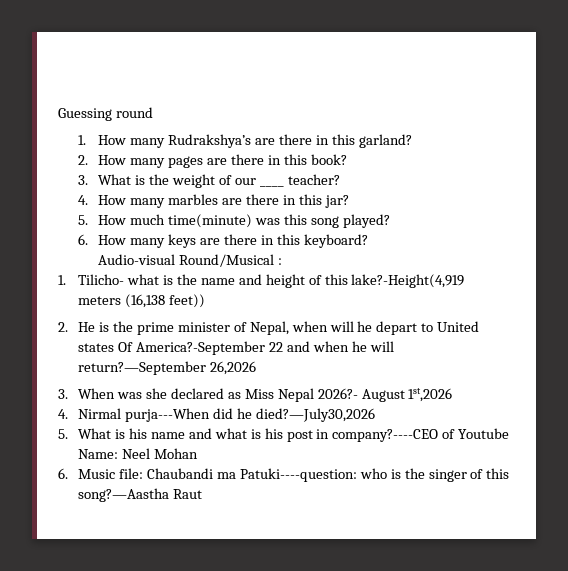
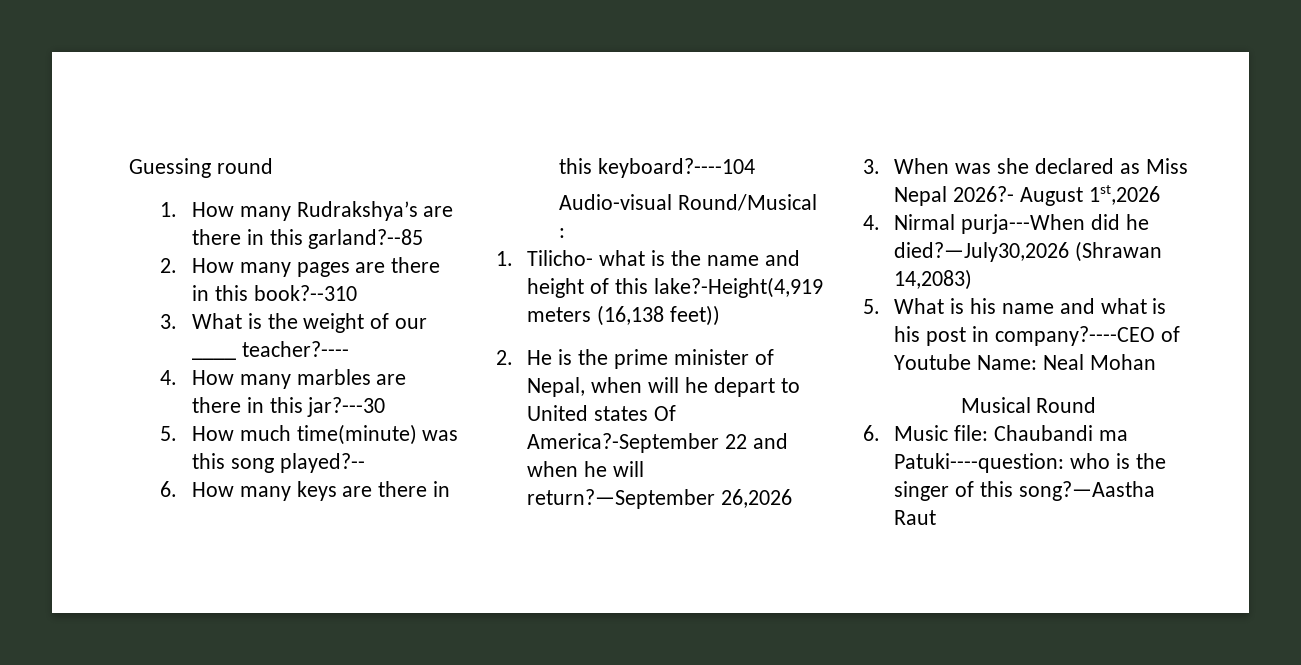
- 1. How many Rudrakshya’s are there in this garland?
+ 1. How many Rudrakshya’s are there in this garland?--85
- 2. How many pages are there in this book?
+ 2. How many pages are there in this book?--310
- 3. What is the weight of our ____ teacher?
+ 3. What is the weight of our ____ teacher?----
- 4. How many marbles are there in this jar?
+ 4. How many marbles are there in this jar?---30
- 5. How much time(minute) was this song played?
+ 5. How much time(minute) was this song played?--
- 6. How many keys are there in this keyboard?
+ 6. How many keys are there in this keyboard?----104
- 4. Nirmal purja---When did he died?—July30,2026
+ 4. Nirmal purja---When did he died?—July30,2026 (Shrawan 14,2083)
- 5. What is his name and what is his post in company?----CEO of Youtube Name: Neel Mohan
+ 5. What is his name and what is his post in company?----CEO of Youtube Name: Neal Mohan
+ Musical Round

